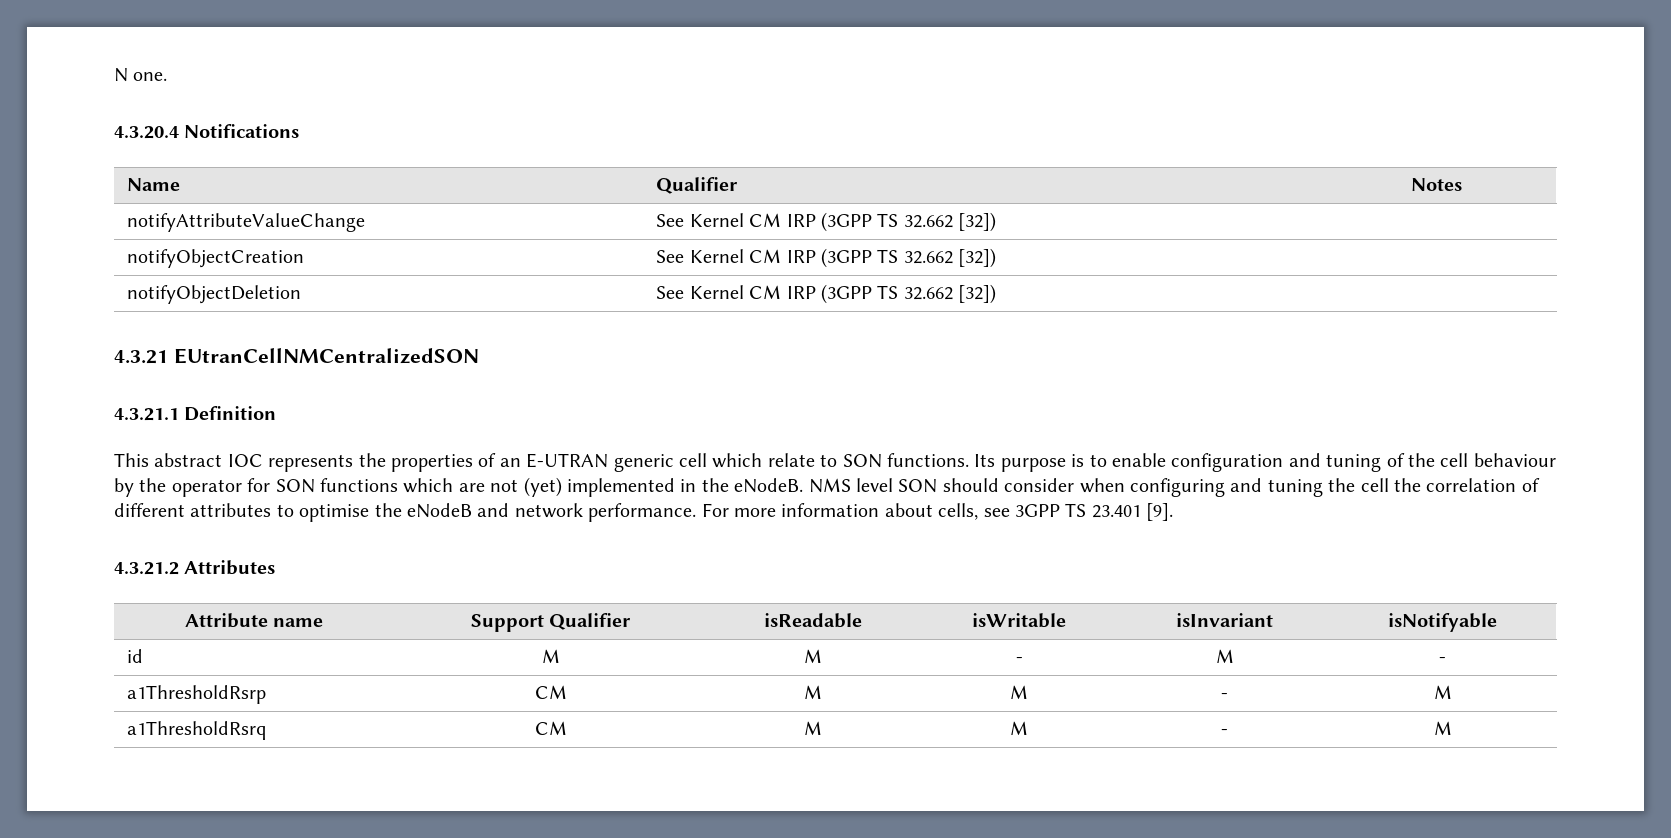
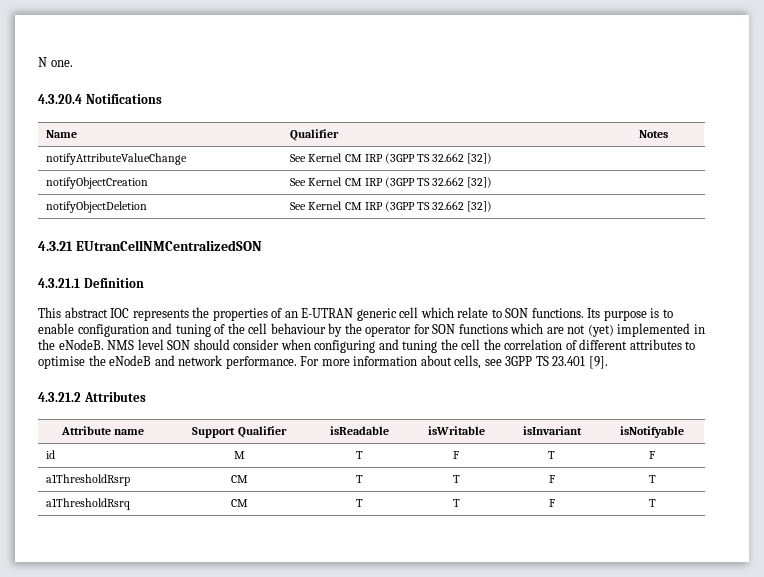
- id | M | M | - | M | -
- a1ThresholdRsrp | CM | M | M | - | M
- a1ThresholdRsrq | CM | M | M | - | M
+ id | M | T | F | T | F
+ a1ThresholdRsrp | CM | T | T | F | T
+ a1ThresholdRsrq | CM | T | T | F | T

